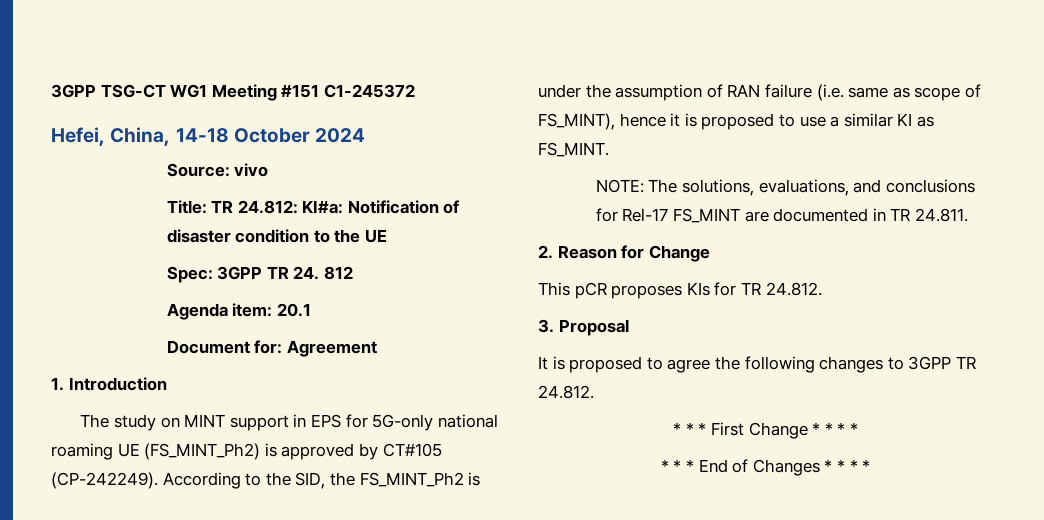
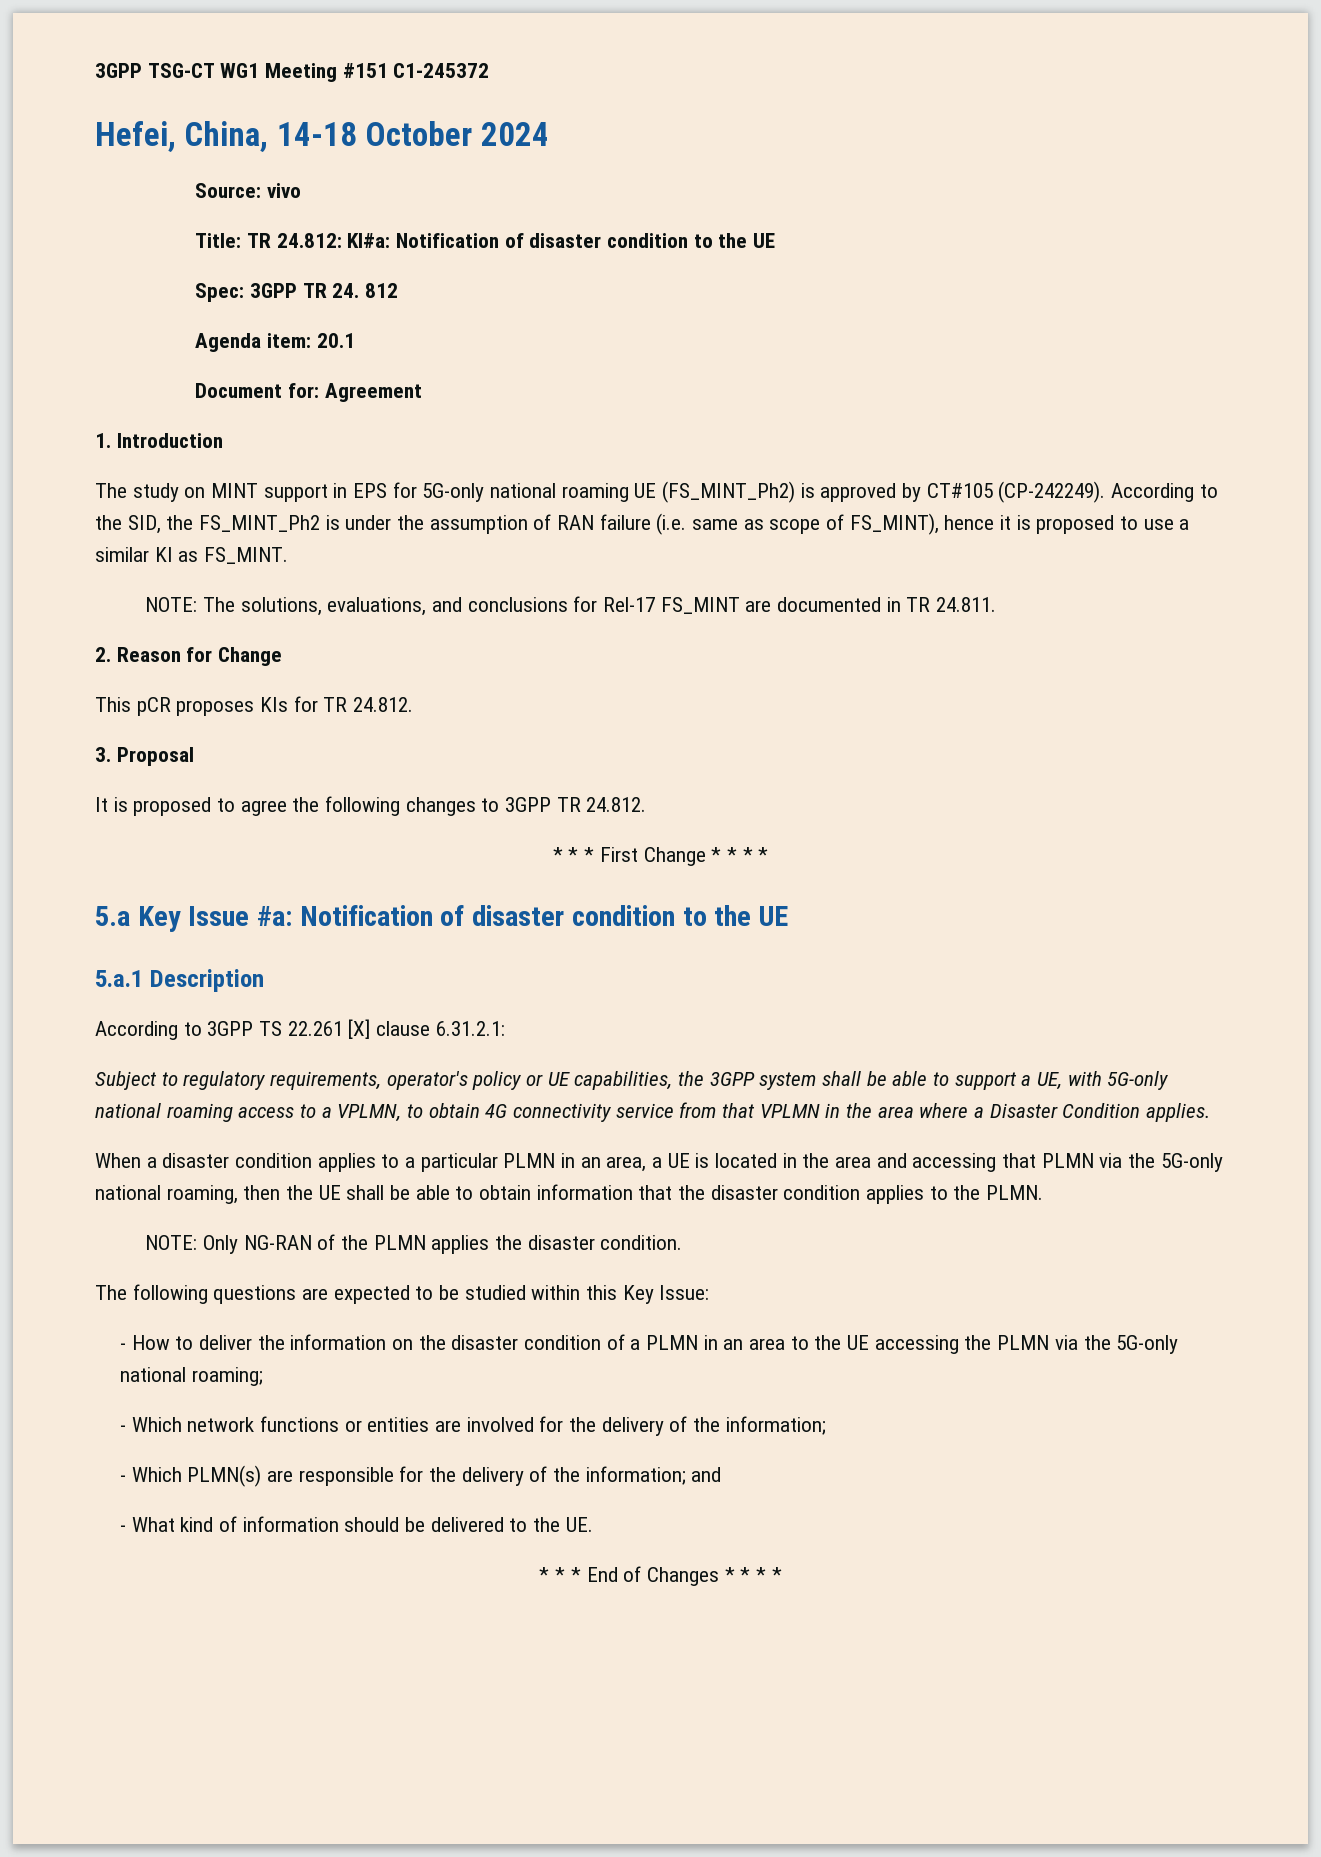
+ 5.a Key Issue #a: Notification of disaster condition to the UE
+ 5.a.1 Description
+ According to 3GPP TS 22.261 [X] clause 6.31.2.1:
+ Subject to regulatory requirements, operator's policy or UE capabilities, the 3GPP system shall be able to support a UE, with 5G-only national roaming access to a VPLMN, to obtain 4G connectivity service from that VPLMN in the area where a Disaster Condition applies.
+ When a disaster condition applies to a particular PLMN in an area, a UE is located in the area and accessing that PLMN via the 5G-only national roaming, then the UE shall be able to obtain information that the disaster condition applies to the PLMN.
+ NOTE: Only NG-RAN of the PLMN applies the disaster condition.
+ The following questions are expected to be studied within this Key Issue:
+ - How to deliver the information on the disaster condition of a PLMN in an area to the UE accessing the PLMN via the 5G-only national roaming;
+ - Which network functions or entities are involved for the delivery of the information;
+ - Which PLMN(s) are responsible for the delivery of the information; and
+ - What kind of information should be delivered to the UE.

